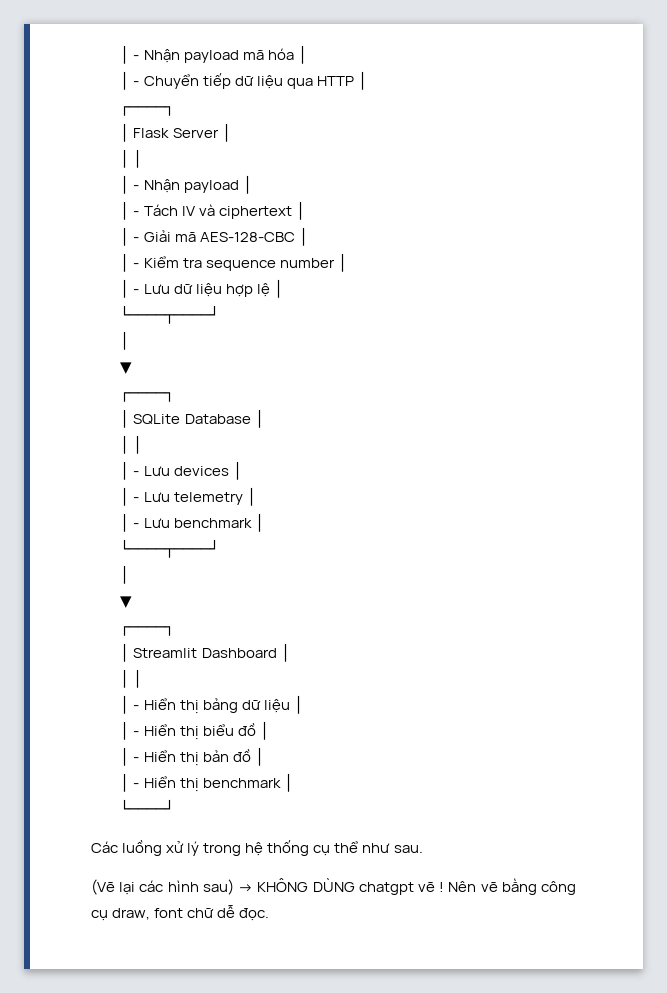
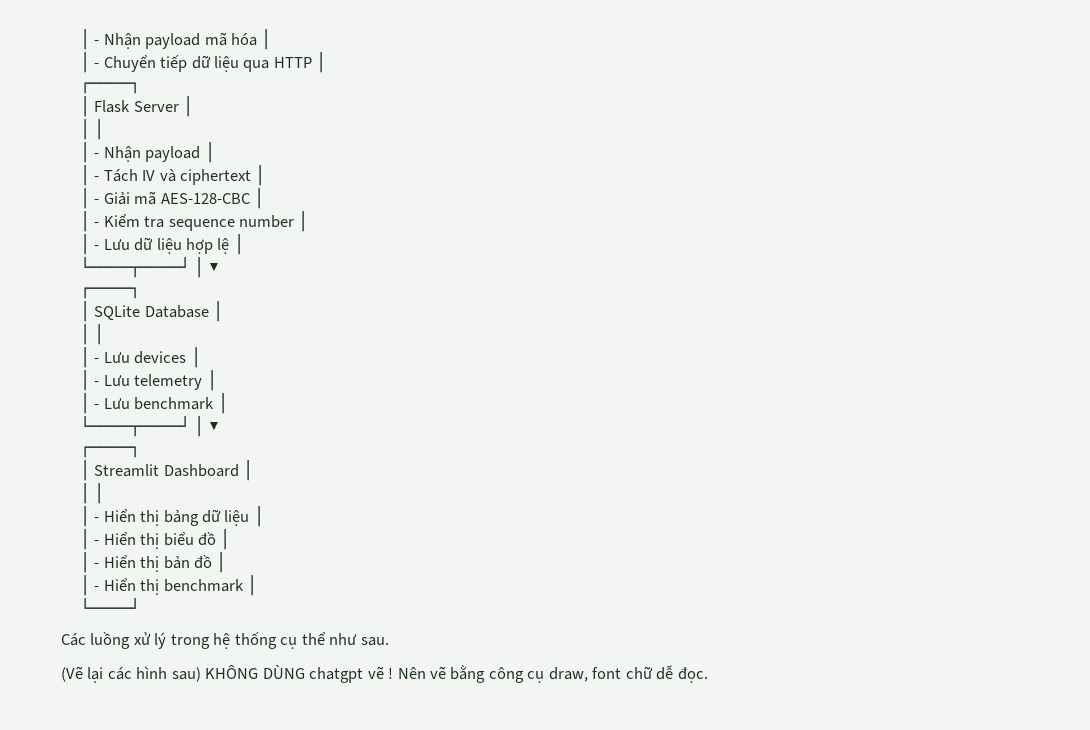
  │ - Lưu dữ liệu hợp lệ │
- └────┬────┘
- │
- ▼
+ └────┬────┘ │ ▼
  │ - Lưu benchmark │
- └────┬────┘
- │
- ▼
+ └────┬────┘ │ ▼
- (Vẽ lại các hình sau) → KHÔNG DÙNG chatgpt vẽ !
+ (Vẽ lại các hình sau) KHÔNG DÙNG chatgpt vẽ !

